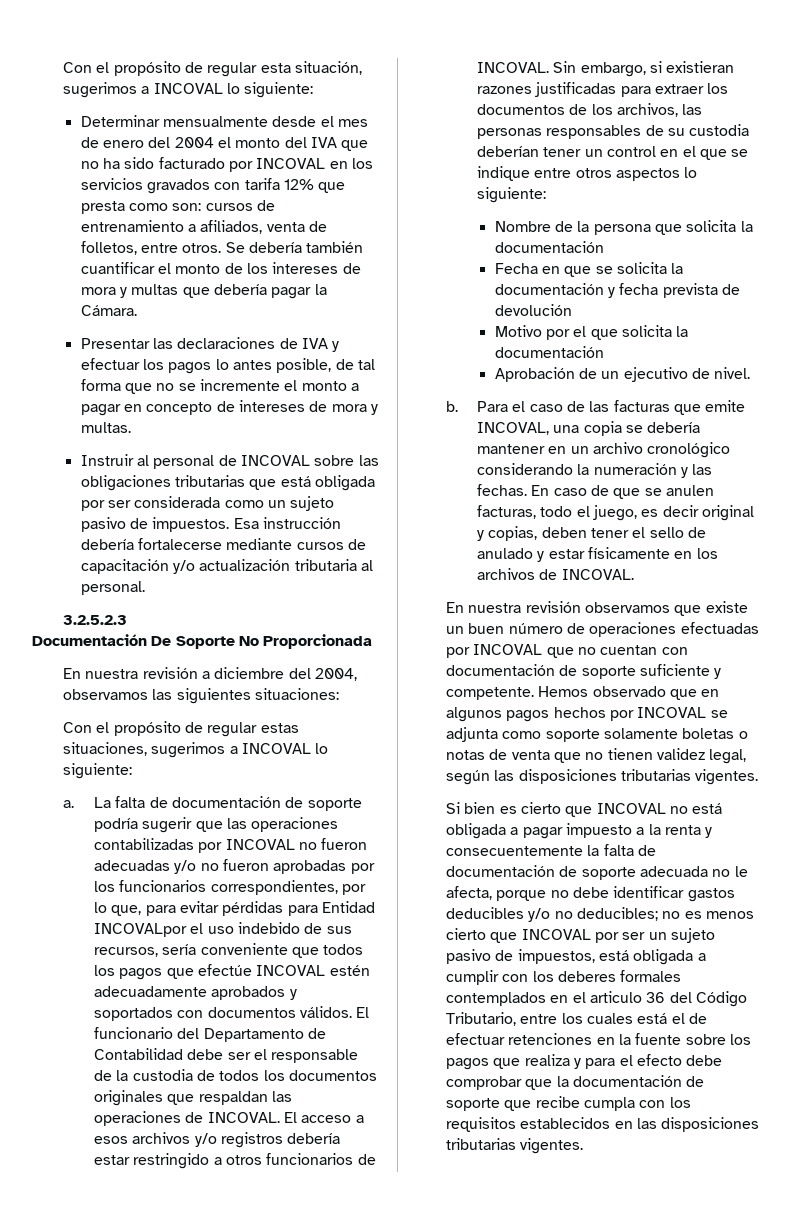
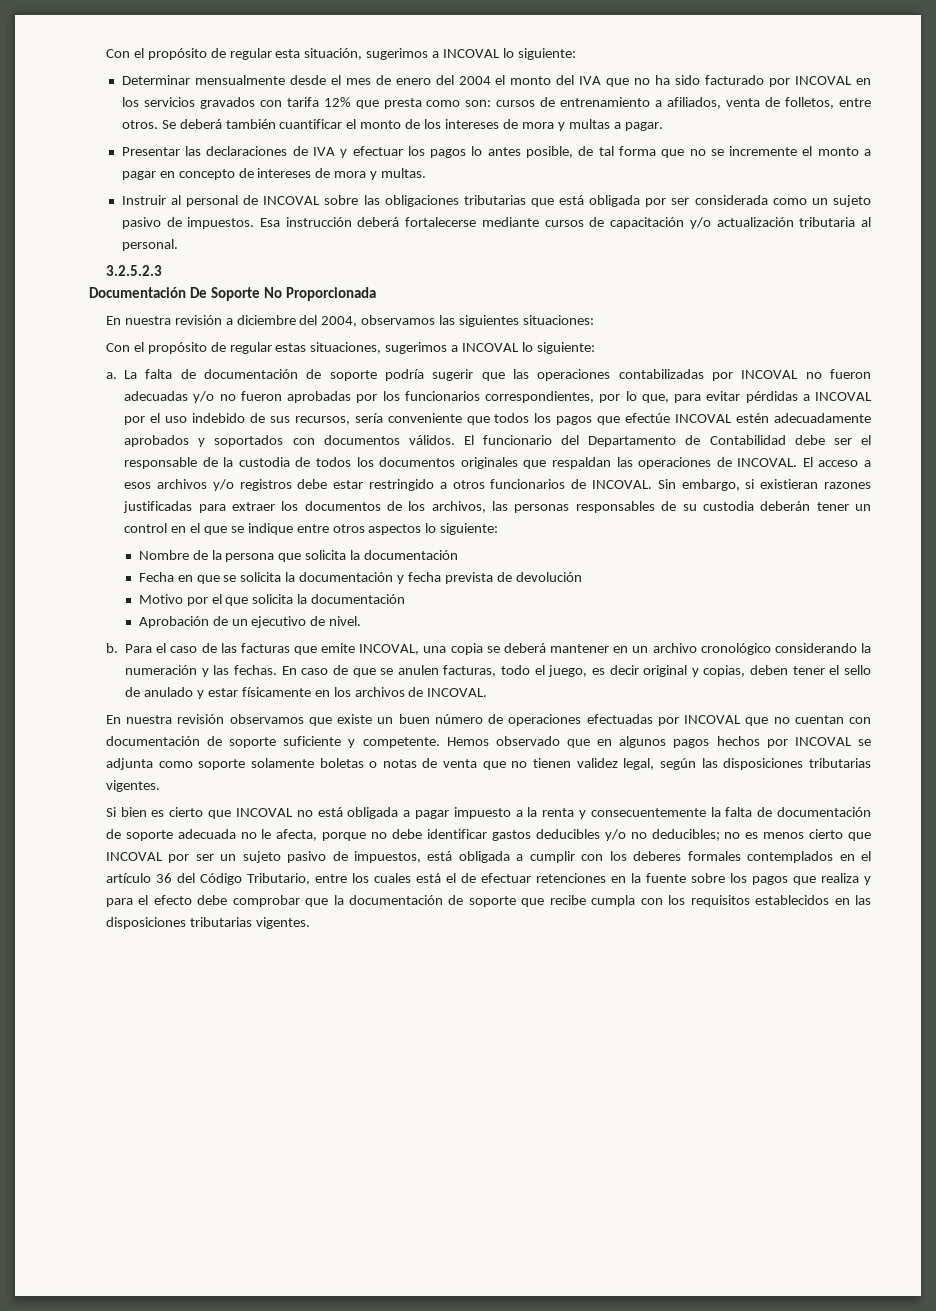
- Se debería también cuantificar el monto de los intereses de mora y multas que debería pagar la Cámara.
+ Se deberá también cuantificar el monto de los intereses de mora y multas a pagar.
- Esa instrucción debería fortalecerse mediante cursos de capacitación y/o actualización tributaria al personal.
+ Esa instrucción deberá fortalecerse mediante cursos de capacitación y/o actualización tributaria al personal.
- La falta de documentación de soporte podría sugerir que las operaciones contabilizadas por INCOVAL no fueron adecuadas y/o no fueron aprobadas por los funcionarios correspondientes, por lo que, para evitar pérdidas para Entidad INCOVALpor el uso indebido de sus recursos, sería conveniente que todos los pagos que efectúe INCOVAL estén adecuadamente aprobados y soportados con documentos válidos.
+ La falta de documentación de soporte podría sugerir que las operaciones contabilizadas por INCOVAL no fueron adecuadas y/o no fueron aprobadas por los funcionarios correspondientes, por lo que, para evitar pérdidas a INCOVAL por el uso indebido de sus recursos, sería conveniente que todos los pagos que efectúe INCOVAL estén adecuadamente aprobados y soportados con documentos válidos.
- El acceso a esos archivos y/o registros debería estar restringido a otros funcionarios de INCOVAL.
+ El acceso a esos archivos y/o registros debe estar restringido a otros funcionarios de INCOVAL.
- Sin embargo, si existieran razones justificadas para extraer los documentos de los archivos, las personas responsables de su custodia deberían tener un control en el que se indique entre otros aspectos lo siguiente:
+ Sin embargo, si existieran razones justificadas para extraer los documentos de los archivos, las personas responsables de su custodia deberán tener un control en el que se indique entre otros aspectos lo siguiente:
- Para el caso de las facturas que emite INCOVAL, una copia se debería mantener en un archivo cronológico considerando la numeración y las fechas.
+ Para el caso de las facturas que emite INCOVAL, una copia se deberá mantener en un archivo cronológico considerando la numeración y las fechas.
- no es menos cierto que INCOVAL por ser un sujeto pasivo de impuestos, está obligada a cumplir con los deberes formales contemplados en el articulo 36 del Código Tributario, entre los cuales está el de efectuar retenciones en la fuente sobre los pagos que realiza y para el efecto debe comprobar que la documentación de soporte que recibe cumpla con los requisitos establecidos en las disposiciones tributarias vigentes.
+ no es menos cierto que INCOVAL por ser un sujeto pasivo de impuestos, está obligada a cumplir con los deberes formales contemplados en el artículo 36 del Código Tributario, entre los cuales está el de efectuar retenciones en la fuente sobre los pagos que realiza y para el efecto debe comprobar que la documentación de soporte que recibe cumpla con los requisitos establecidos en las disposiciones tributarias vigentes.

